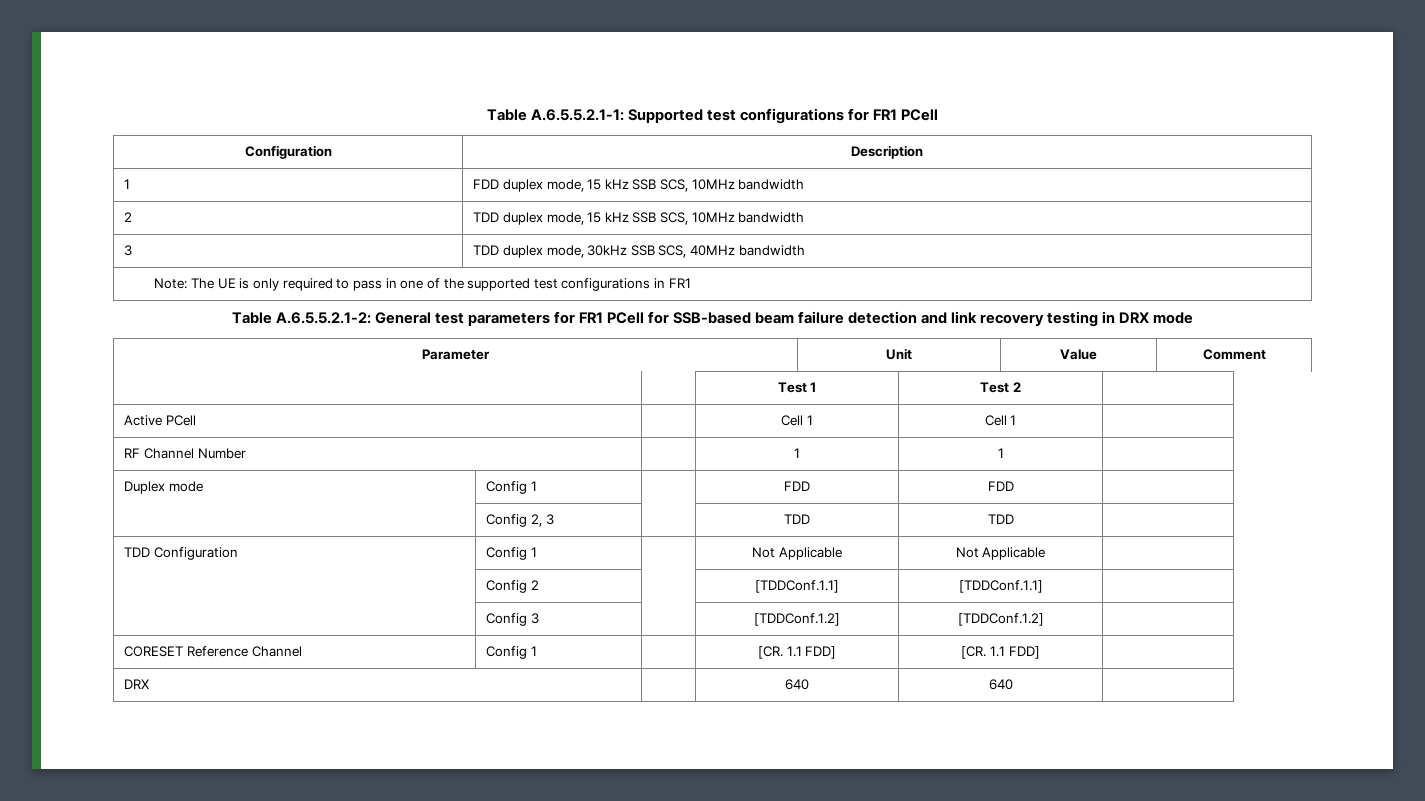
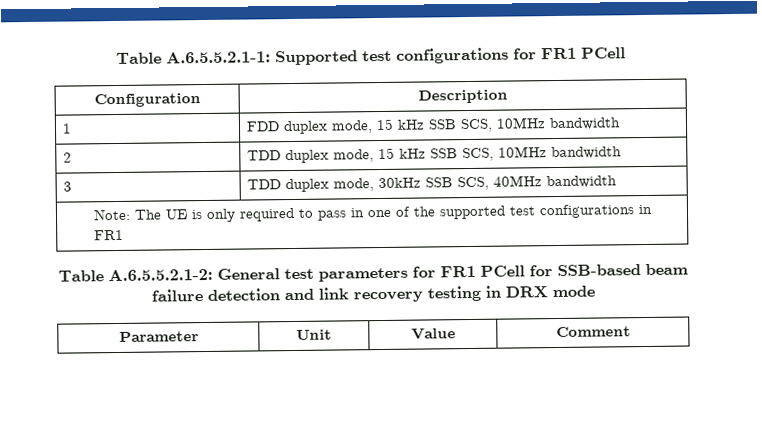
- | | Test 1 | Test 2 |
- Active PCell | | Cell 1 | Cell 1 |
- RF Channel Number | | 1 | 1 |
- Duplex mode | Config 1 | | FDD | FDD |
- | Config 2, 3 | | TDD | TDD |
- TDD Configuration | Config 1 | | Not Applicable | Not Applicable |
- | Config 2 | | [TDDConf.1.1] | [TDDConf.1.1] |
- | Config 3 | | [TDDConf.1.2] | [TDDConf.1.2] |
- CORESET Reference Channel | Config 1 | | [CR. 1.1 FDD] | [CR. 1.1 FDD] |
- DRX | | 640 | 640 |

